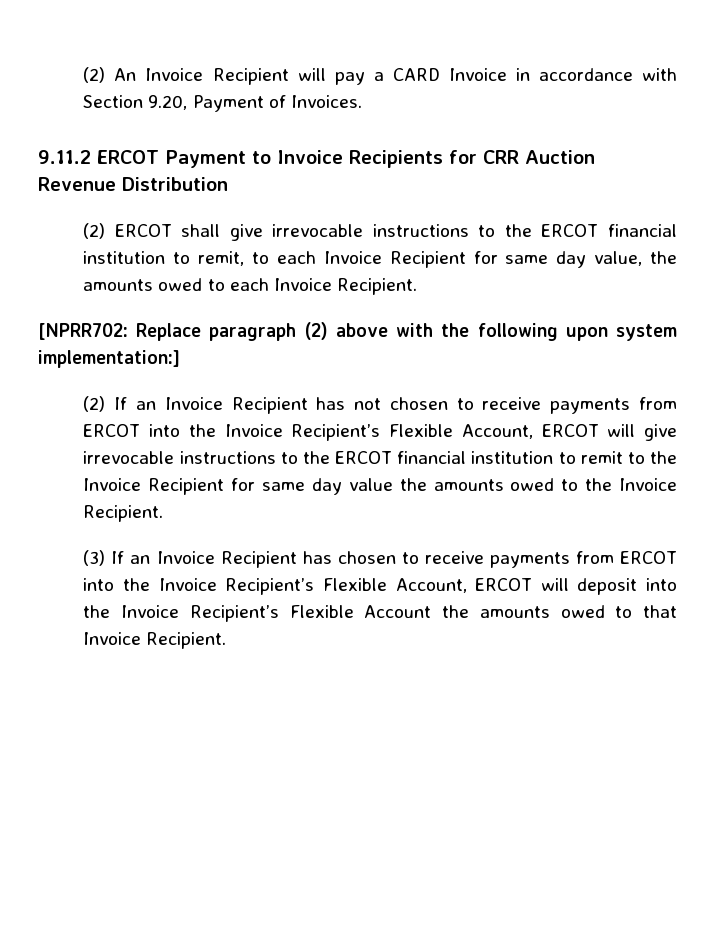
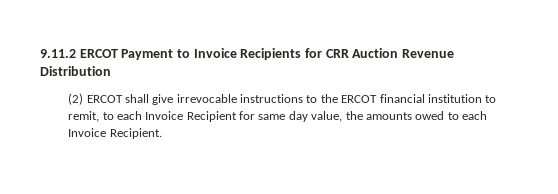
- (2) An Invoice Recipient will pay a CARD Invoice in accordance with Section 9.20, Payment of Invoices.
- [NPRR702: Replace paragraph (2) above with the following upon system implementation:]
- (2) If an Invoice Recipient has not chosen to receive payments from ERCOT into the Invoice Recipient’s Flexible Account, ERCOT will give irrevocable instructions to the ERCOT financial institution to remit to the Invoice Recipient for same day value the amounts owed to the Invoice Recipient.
- (3) If an Invoice Recipient has chosen to receive payments from ERCOT into the Invoice Recipient’s Flexible Account, ERCOT will deposit into the Invoice Recipient’s Flexible Account the amounts owed to that Invoice Recipient.

